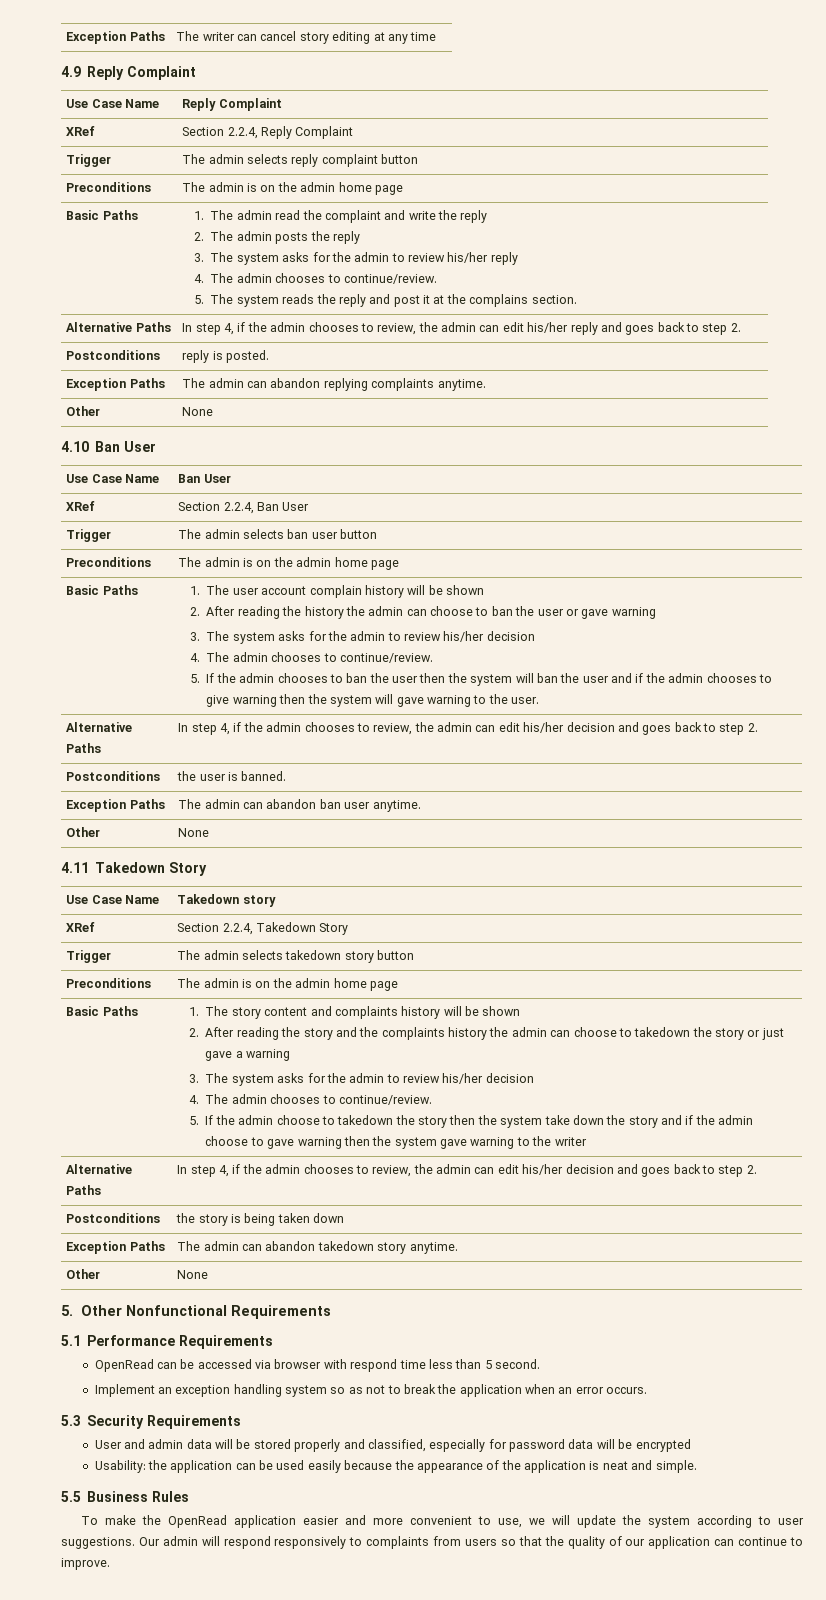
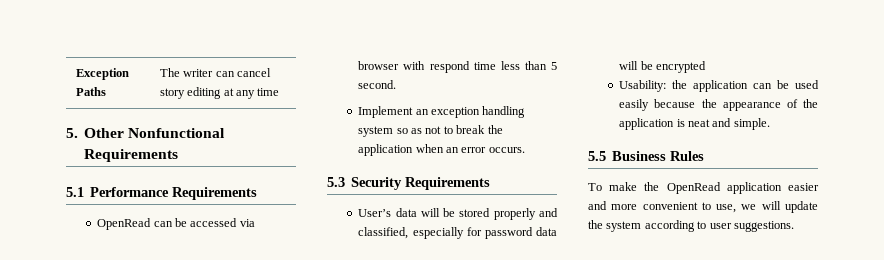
- 4.9 Reply Complaint
- Use Case Name | Reply Complaint
- XRef | Section 2.2.4, Reply Complaint
- Trigger | The admin selects reply complaint button
- Preconditions | The admin is on the admin home page
- Basic Paths | 1. The admin read the complaint and write the reply
- 2. The admin posts the reply
- 3. The system asks for the admin to review his/her reply
- 4. The admin chooses to continue/review.
- 5. The system reads the reply and post it at the complains section.
- Alternative Paths | In step 4, if the admin chooses to review, the admin can edit his/her reply and goes back to step 2.
- Postconditions | reply is posted.
- Exception Paths | The admin can abandon replying complaints anytime.
- Other | None
- 4.10 Ban User
- Use Case Name | Ban User
- XRef | Section 2.2.4, Ban User
- Trigger | The admin selects ban user button
- Preconditions | The admin is on the admin home page
- Basic Paths | 1. The user account complain history will be shown
- 2. After reading the history the admin can choose to ban the user or gave warning
- 3. The system asks for the admin to review his/her decision
- 4. The admin chooses to continue/review.
- 5. If the admin chooses to ban the user then the system will ban the user and if the admin chooses to give warning then the system will gave warning to the user.
- Alternative Paths | In step 4, if the admin chooses to review, the admin can edit his/her decision and goes back to step 2.
- Postconditions | the user is banned.
- Exception Paths | The admin can abandon ban user anytime.
- Other | None
- 4.11 Takedown Story
- Use Case Name | Takedown story
- XRef | Section 2.2.4, Takedown Story
- Trigger | The admin selects takedown story button
- Preconditions | The admin is on the admin home page
- Basic Paths | 1. The story content and complaints history will be shown
- 2. After reading the story and the complaints history the admin can choose to takedown the story or just gave a warning
- 3. The system asks for the admin to review his/her decision
- 4. The admin chooses to continue/review.
- 5. If the admin choose to takedown the story then the system take down the story and if the admin choose to gave warning then the system gave warning to the writer
- Alternative Paths | In step 4, if the admin chooses to review, the admin can edit his/her decision and goes back to step 2.
- Postconditions | the story is being taken down
- Exception Paths | The admin can abandon takedown story anytime.
- Other | None
- User and admin data will be stored properly and classified, especially for password data will be encrypted
+ User’s data will be stored properly and classified, especially for password data will be encrypted
- Our admin will respond responsively to complaints from users so that the quality of our application can continue to improve.

